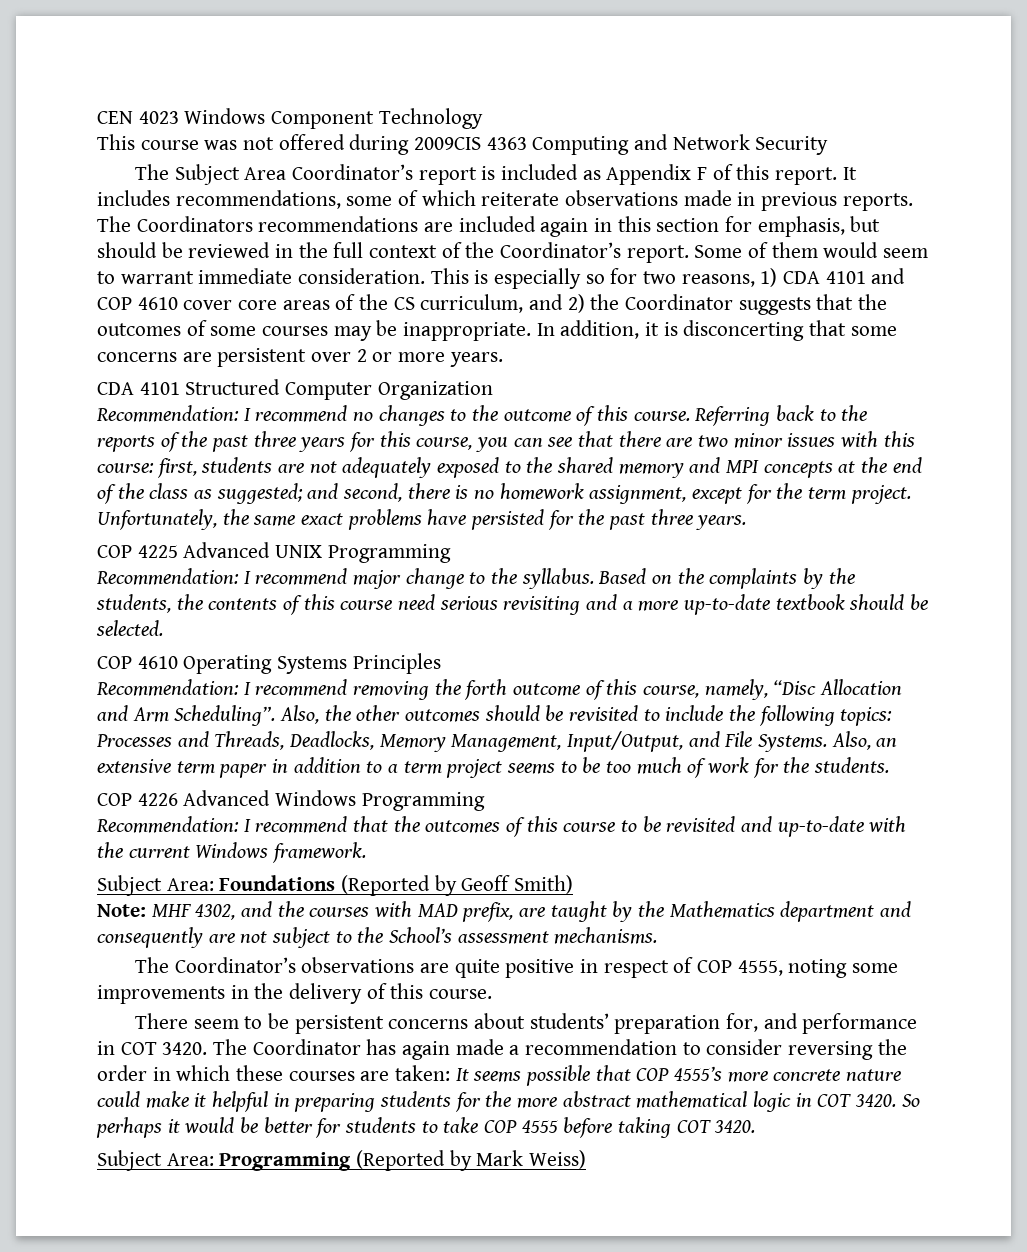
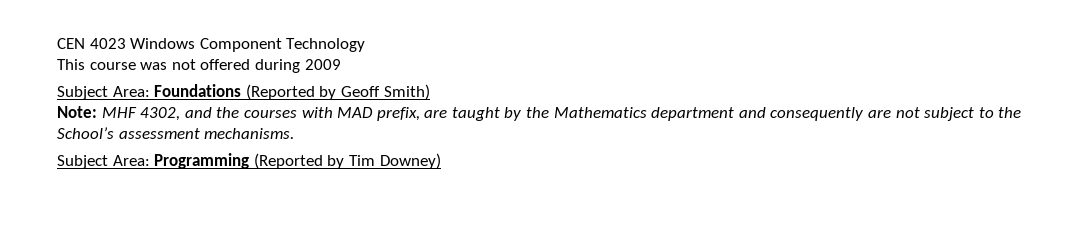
- This course was not offered during 2009CIS 4363 Computing and Network Security
- The Subject Area Coordinator’s report is included as Appendix F of this report. It includes recommendations, some of which reiterate observations made in previous reports. The Coordinators recommendations are included again in this section for emphasis, but should be reviewed in the full context of the Coordinator’s report. Some of them would seem to warrant immediate consideration. This is especially so for two reasons, 1) CDA 4101 and COP 4610 cover core areas of the CS curriculum, and 2) the Coordinator suggests that the outcomes of some courses may be inappropriate. In addition, it is disconcerting that some concerns are persistent over 2 or more years.
- CDA 4101 Structured Computer Organization
- Recommendation: I recommend no changes to the outcome of this course. Referring back to the reports of the past three years for this course, you can see that there are two minor issues with this course: first, students are not adequately exposed to the shared memory and MPI concepts at the end of the class as suggested; and second, there is no homework assignment, except for the term project. Unfortunately, the same exact problems have persisted for the past three years.
- COP 4225 Advanced UNIX Programming
- Recommendation: I recommend major change to the syllabus. Based on the complaints by the students, the contents of this course need serious revisiting and a more up-to-date textbook should be selected.
- COP 4610 Operating Systems Principles
- Recommendation: I recommend removing the forth outcome of this course, namely, “Disc Allocation and Arm Scheduling”. Also, the other outcomes should be revisited to include the following topics: Processes and Threads, Deadlocks, Memory Management, Input/Output, and File Systems. Also, an extensive term paper in addition to a term project seems to be too much of work for the students.
- COP 4226 Advanced Windows Programming
- Recommendation: I recommend that the outcomes of this course to be revisited and up-to-date with the current Windows framework.
+ This course was not offered during 2009
- The Coordinator’s observations are quite positive in respect of COP 4555, noting some improvements in the delivery of this course.
- There seem to be persistent concerns about students’ preparation for, and performance in COT 3420. The Coordinator has again made a recommendation to consider reversing the order in which these courses are taken: It seems possible that COP 4555’s more concrete nature could make it helpful in preparing students for the more abstract mathematical logic in COT 3420. So perhaps it would be better for students to take COP 4555 before taking COT 3420.
- Subject Area: Programming (Reported by Mark Weiss)
+ Subject Area: Programming (Reported by Tim Downey)

